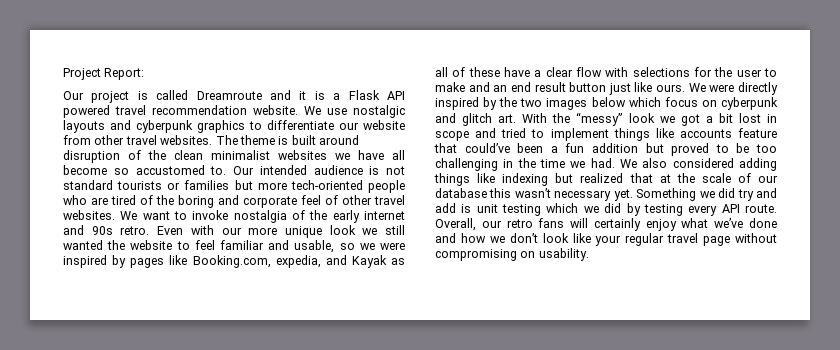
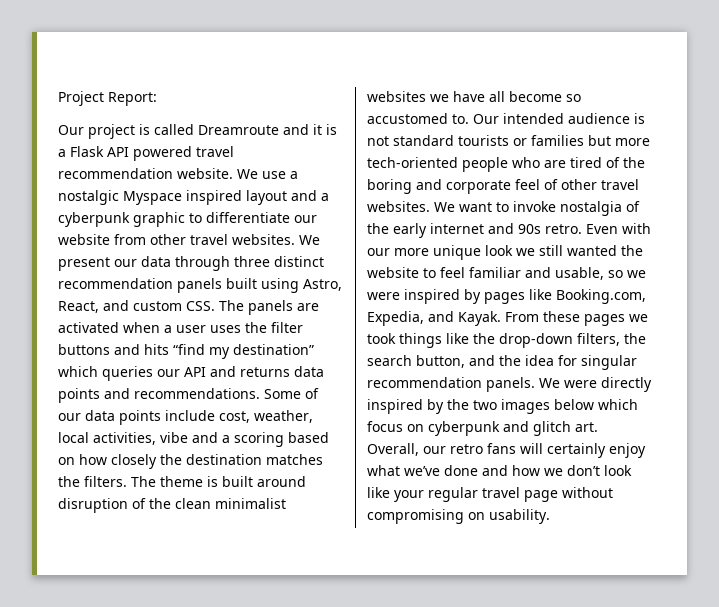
- We use nostalgic layouts and cyberpunk graphics to differentiate our website from other travel websites.
+ We use a nostalgic Myspace inspired layout and a cyberpunk graphic to differentiate our website from other travel websites.
+ We present our data through three distinct recommendation panels built using Astro, React, and custom CSS. The panels are activated when a user uses the filter buttons and hits “find my destination” which queries our API and returns data points and recommendations. Some of our data points include cost, weather, local activities, vibe and a scoring based on how closely the destination matches the filters.
- Even with our more unique look we still wanted the website to feel familiar and usable, so we were inspired by pages like Booking.com, expedia, and Kayak as all of these have a clear flow with selections for the user to make and an end result button just like ours.
+ Even with our more unique look we still wanted the website to feel familiar and usable, so we were inspired by pages like Booking.com, Expedia, and Kayak. From these pages we took things like the drop-down filters, the search button, and the idea for singular recommendation panels.
- We were directly inspired by the two images below which focus on cyberpunk and glitch art. With the “messy” look we got a bit lost in scope and tried to implement things like accounts feature that could’ve been a fun addition but proved to be too challenging in the time we had. We also considered adding things like indexing but realized that at the scale of our database this wasn’t necessary yet. Something we did try and add is unit testing which we did by testing every API route. Overall, our retro fans will certainly enjoy what we’ve done and how we don’t look like your regular travel page without compromising on usability.
+ We were directly inspired by the two images below which focus on cyberpunk and glitch art. Overall, our retro fans will certainly enjoy what we’ve done and how we don’t look like your regular travel page without compromising on usability.

